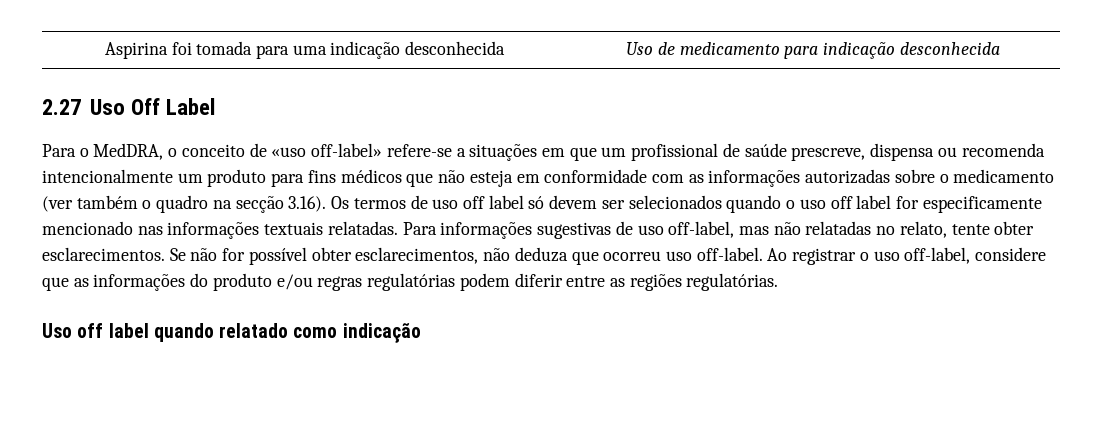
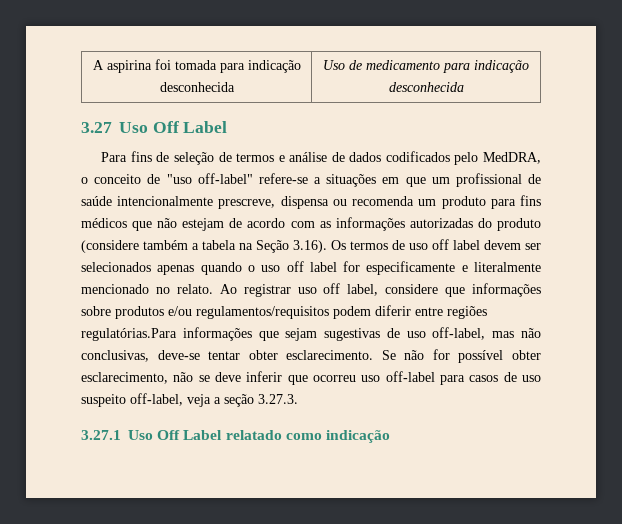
- Aspirina foi tomada para uma indicação desconhecida | Uso de medicamento para indicação desconhecida
+ A aspirina foi tomada para indicação desconhecida | Uso de medicamento para indicação desconhecida
- 2.27 Uso Off Label
+ 3.27 Uso Off Label
- Para o MedDRA, o conceito de «uso off-label» refere-se a situações em que um profissional de saúde prescreve, dispensa ou recomenda intencionalmente um produto para fins médicos que não esteja em conformidade com as informações autorizadas sobre o medicamento (ver também o quadro na secção 3.16). Os termos de uso off label só devem ser selecionados quando o uso off label for especificamente mencionado nas informações textuais relatadas. Para informações sugestivas de uso off-label, mas não relatadas no relato, tente obter esclarecimentos.
+ Para fins de seleção de termos e análise de dados codificados pelo MedDRA, o conceito de "uso off-label" refere-se a situações em que um profissional de saúde intencionalmente prescreve, dispensa ou recomenda um produto para fins médicos que não estejam de acordo com as informações autorizadas do produto (considere também a tabela na Seção 3.16). Os termos de uso off label devem ser selecionados apenas quando o uso off label for especificamente e literalmente mencionado no relato. Ao registrar uso off label, considere que informações sobre produtos e/ou regulamentos/requisitos podem diferir entre regiões regulatórias.Para informações que sejam sugestivas de uso off-label, mas não conclusivas, deve-se tentar obter esclarecimento.
- Se não for possível obter esclarecimentos, não deduza que ocorreu uso off-label. Ao registrar o uso off-label, considere que as informações do produto e/ou regras regulatórias podem diferir entre as regiões regulatórias.
- Uso off label quando relatado como indicação
+ Se não for possível obter esclarecimento, não se deve inferir que ocorreu uso off-label para casos de uso suspeito off-label, veja a seção 3.27.3.
+ 3.27.1 Uso Off Label relatado como indicação

